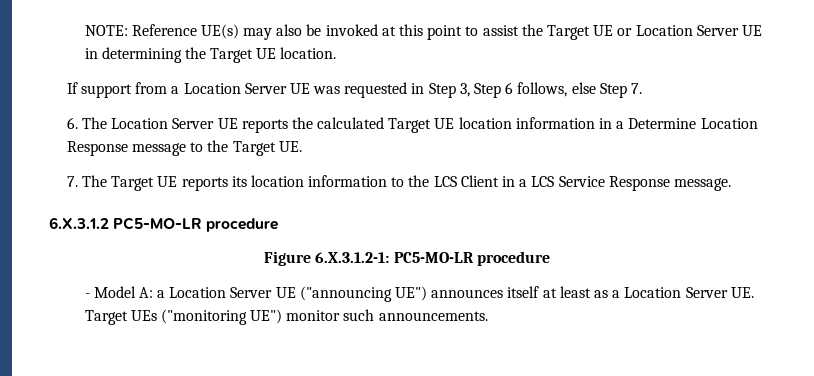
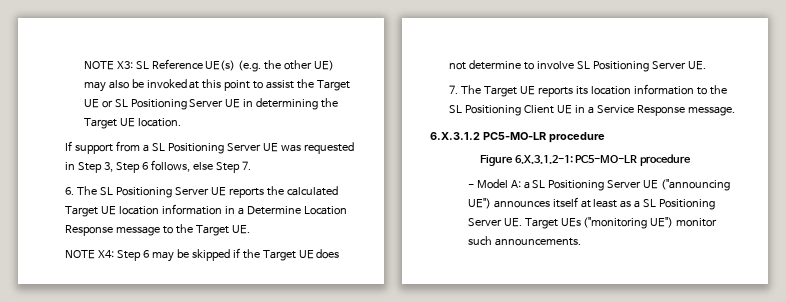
- NOTE: Reference UE(s) may also be invoked at this point to assist the Target UE or Location Server UE in determining the Target UE location.
+ NOTE X3: SL Reference UE(s) (e.g. the other UE) may also be invoked at this point to assist the Target UE or SL Positioning Server UE in determining the Target UE location.
- If support from a Location Server UE was requested in Step 3, Step 6 follows, else Step 7.
+ If support from a SL Positioning Server UE was requested in Step 3, Step 6 follows, else Step 7.
- 6. The Location Server UE reports the calculated Target UE location information in a Determine Location Response message to the Target UE.
+ 6. The SL Positioning Server UE reports the calculated Target UE location information in a Determine Location Response message to the Target UE.
+ NOTE X4: Step 6 may be skipped if the Target UE does not determine to involve SL Positioning Server UE.
- 7. The Target UE reports its location information to the LCS Client in a LCS Service Response message.
+ 7. The Target UE reports its location information to the SL Positioning Client UE in a Service Response message.
- - Model A: a Location Server UE ("announcing UE") announces itself at least as a Location Server UE. Target UEs ("monitoring UE") monitor such announcements.
+ - Model A: a SL Positioning Server UE ("announcing UE") announces itself at least as a SL Positioning Server UE. Target UEs ("monitoring UE") monitor such announcements.

